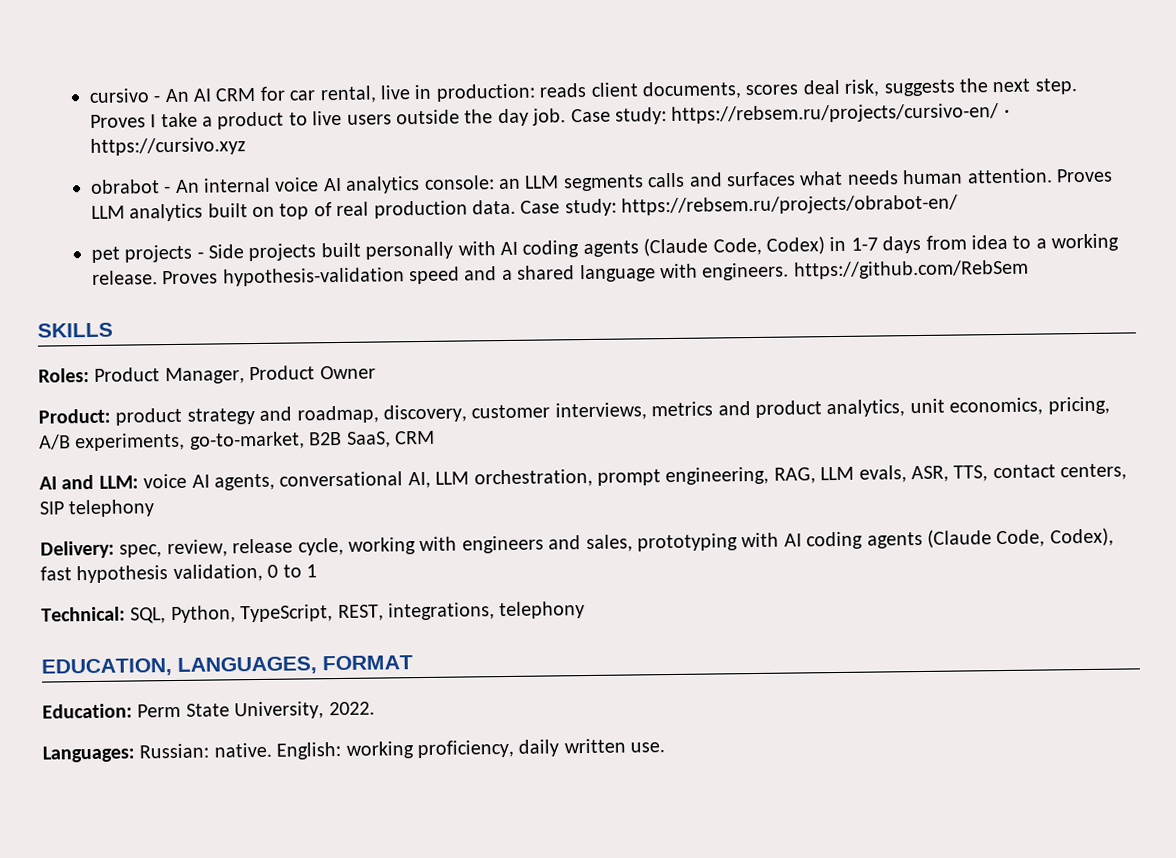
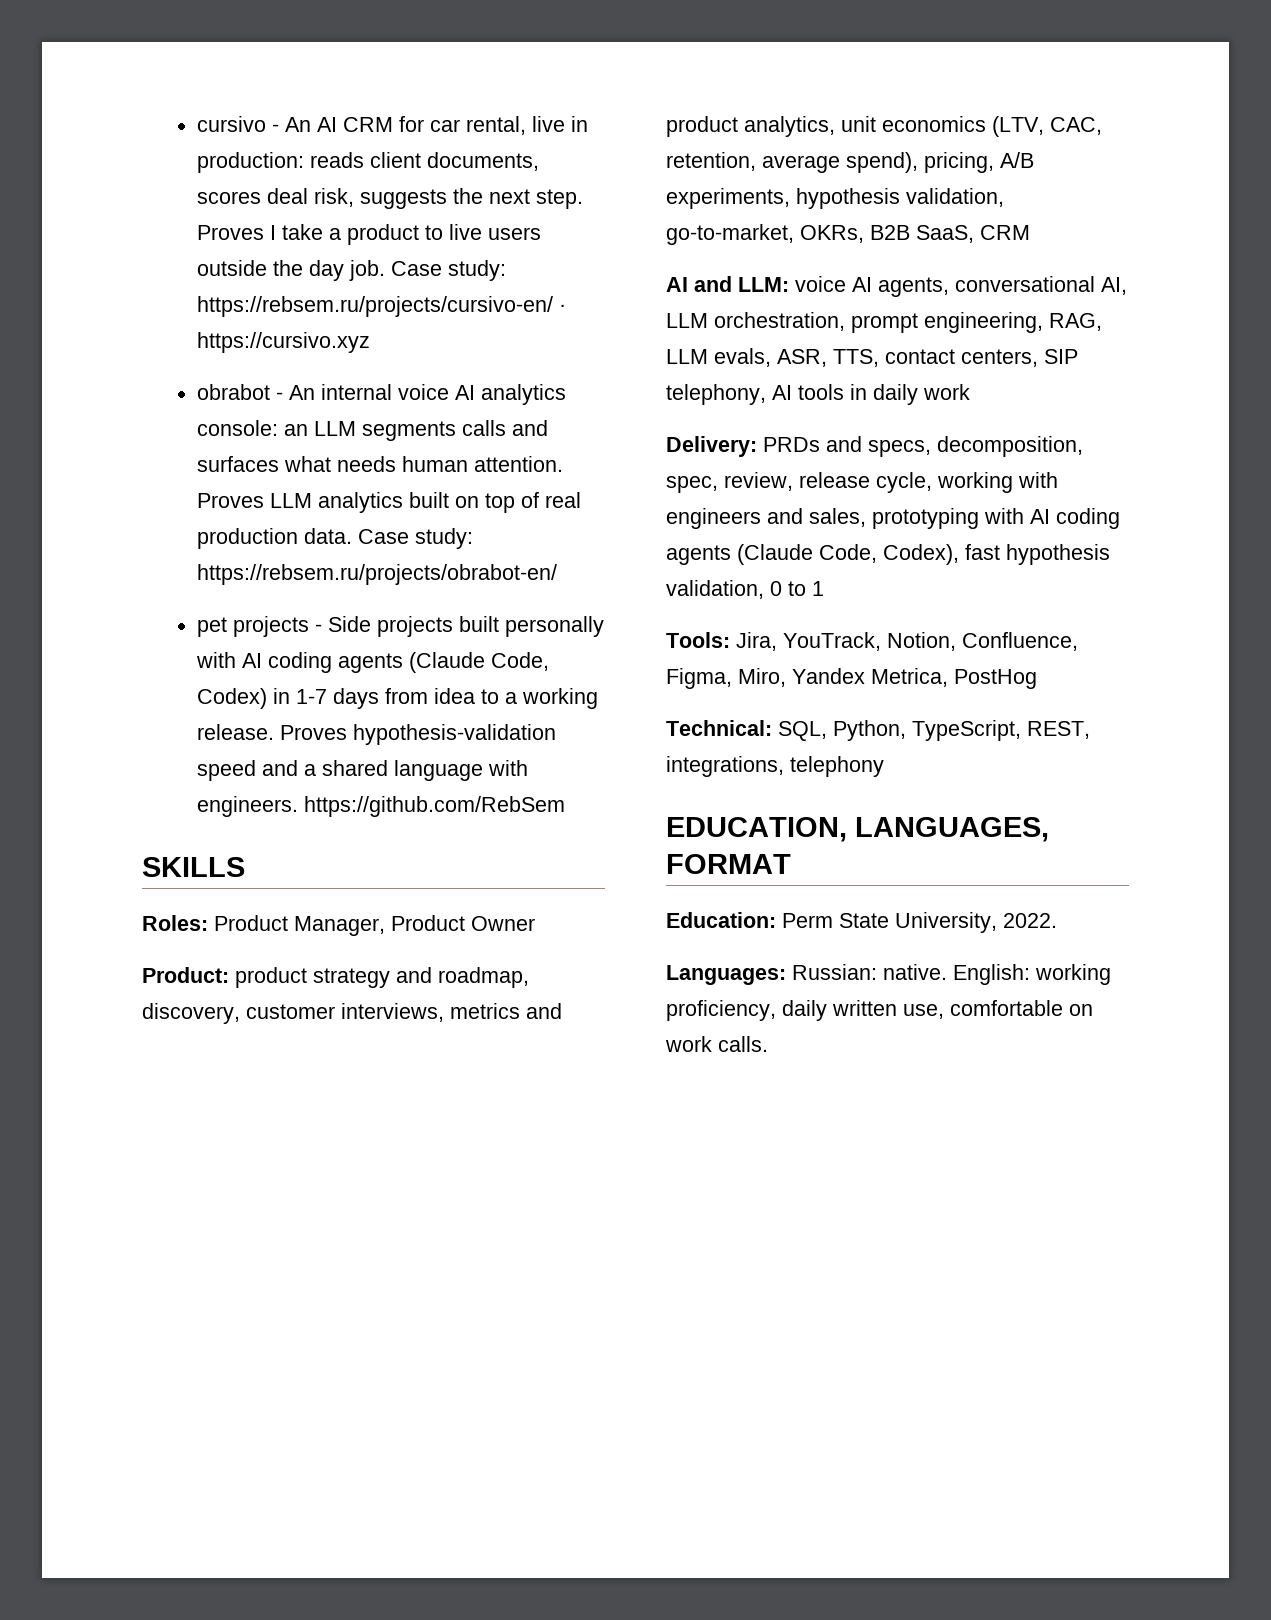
- Product: product strategy and roadmap, discovery, customer interviews, metrics and product analytics, unit economics, pricing, A/B experiments, go-to-market, B2B SaaS, CRM
+ Product: product strategy and roadmap, discovery, customer interviews, metrics and product analytics, unit economics (LTV, CAC, retention, average spend), pricing, A/B experiments, hypothesis validation, go-to-market, OKRs, B2B SaaS, CRM
- AI and LLM: voice AI agents, conversational AI, LLM orchestration, prompt engineering, RAG, LLM evals, ASR, TTS, contact centers, SIP telephony
- Delivery: spec, review, release cycle, working with engineers and sales, prototyping with AI coding agents (Claude Code, Codex), fast hypothesis validation, 0 to 1
+ AI and LLM: voice AI agents, conversational AI, LLM orchestration, prompt engineering, RAG, LLM evals, ASR, TTS, contact centers, SIP telephony, AI tools in daily work
+ Delivery: PRDs and specs, decomposition, spec, review, release cycle, working with engineers and sales, prototyping with AI coding agents (Claude Code, Codex), fast hypothesis validation, 0 to 1
+ Tools: Jira, YouTrack, Notion, Confluence, Figma, Miro, Yandex Metrica, PostHog
- English: working proficiency, daily written use.
+ English: working proficiency, daily written use, comfortable on work calls.

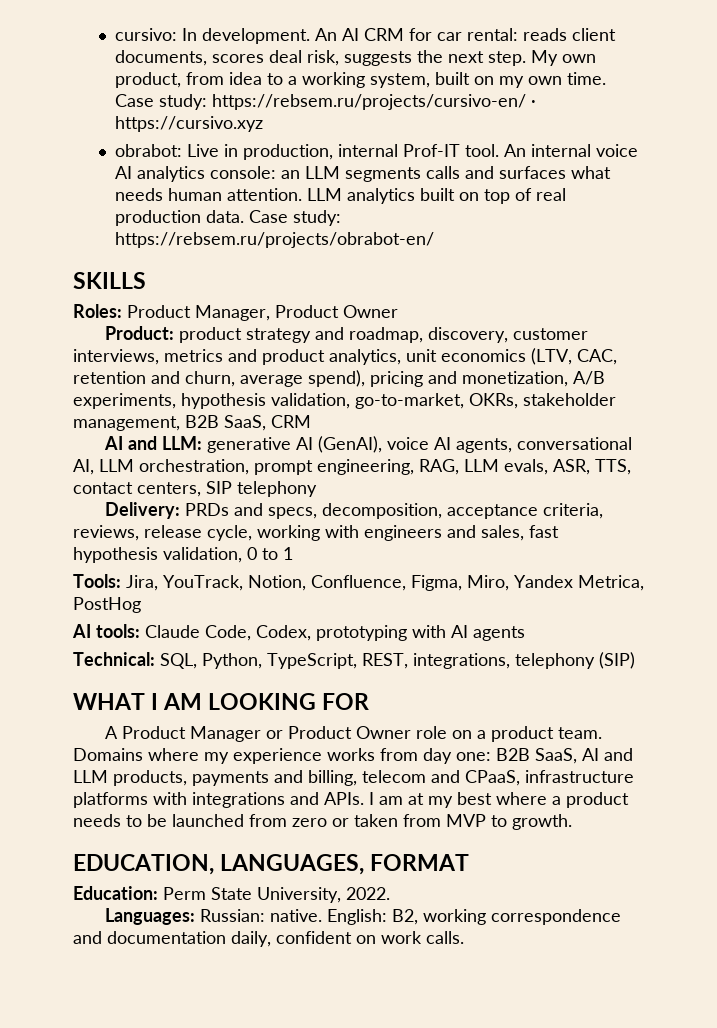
- cursivo - An AI CRM for car rental, live in production: reads client documents, scores deal risk, suggests the next step.
+ cursivo: In development. An AI CRM for car rental: reads client documents, scores deal risk, suggests the next step.
- Proves I take a product to live users outside the day job.
+ My own product, from idea to a working system, built on my own time.
- obrabot - An internal voice AI analytics console: an LLM segments calls and surfaces what needs human attention.
+ obrabot: Live in production, internal Prof-IT tool. An internal voice AI analytics console: an LLM segments calls and surfaces what needs human attention.
- Proves LLM analytics built on top of real production data.
+ LLM analytics built on top of real production data.
- pet projects - Side projects built personally with AI coding agents (Claude Code, Codex) in 1-7 days from idea to a working release. Proves hypothesis-validation speed and a shared language with engineers. https://github.com/RebSem
- Product: product strategy and roadmap, discovery, customer interviews, metrics and product analytics, unit economics (LTV, CAC, retention, average spend), pricing, A/B experiments, hypothesis validation, go-to-market, OKRs, B2B SaaS, CRM
+ Product: product strategy and roadmap, discovery, customer interviews, metrics and product analytics, unit economics (LTV, CAC, retention and churn, average spend), pricing and monetization, A/B experiments, hypothesis validation, go-to-market, OKRs, stakeholder management, B2B SaaS, CRM
- AI and LLM: voice AI agents, conversational AI, LLM orchestration, prompt engineering, RAG, LLM evals, ASR, TTS, contact centers, SIP telephony, AI tools in daily work
+ AI and LLM: generative AI (GenAI), voice AI agents, conversational AI, LLM orchestration, prompt engineering, RAG, LLM evals, ASR, TTS, contact centers, SIP telephony
- Delivery: PRDs and specs, decomposition, spec, review, release cycle, working with engineers and sales, prototyping with AI coding agents (Claude Code, Codex), fast hypothesis validation, 0 to 1
+ Delivery: PRDs and specs, decomposition, acceptance criteria, reviews, release cycle, working with engineers and sales, fast hypothesis validation, 0 to 1
+ AI tools: Claude Code, Codex, prototyping with AI agents
- Technical: SQL, Python, TypeScript, REST, integrations, telephony
+ Technical: SQL, Python, TypeScript, REST, integrations, telephony (SIP)
+ WHAT I AM LOOKING FOR
+ A Product Manager or Product Owner role on a product team. Domains where my experience works from day one: B2B SaaS, AI and LLM products, payments and billing, telecom and CPaaS, infrastructure platforms with integrations and APIs. I am at my best where a product needs to be launched from zero or taken from MVP to growth.
- English: working proficiency, daily written use, comfortable on work calls.
+ English: B2, working correspondence and documentation daily, confident on work calls.

